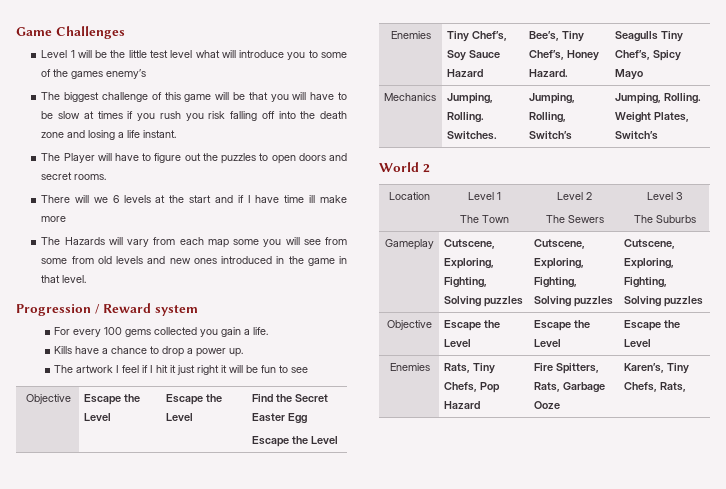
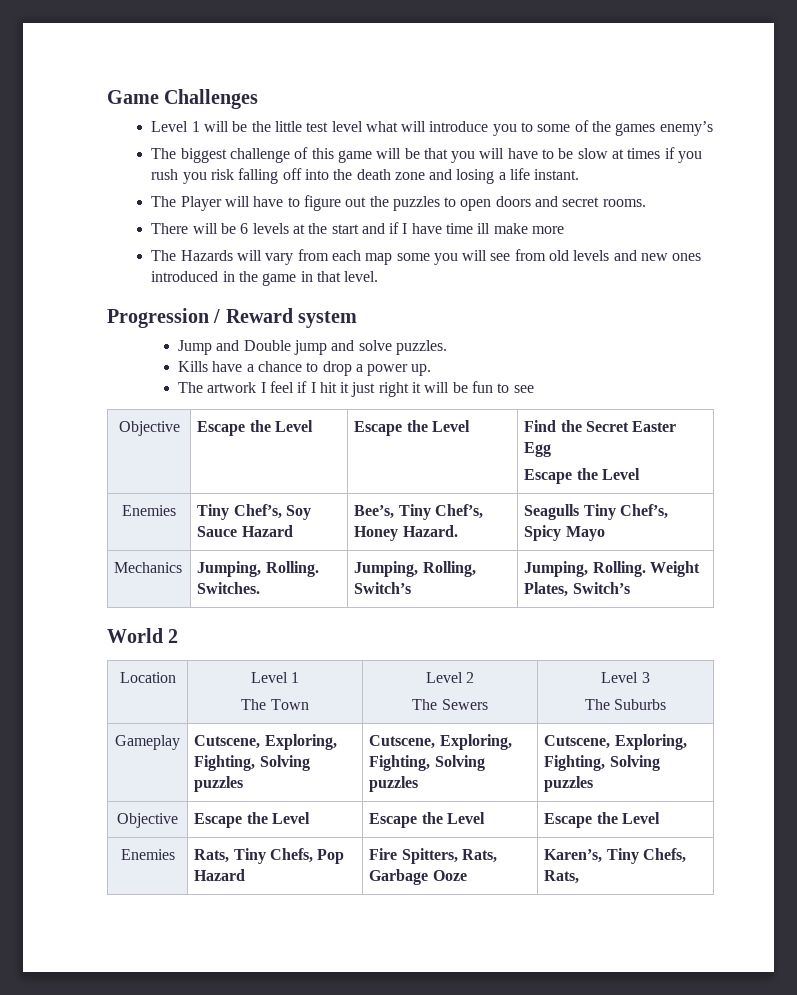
- There will we 6 levels at the start and if I have time ill make more
+ There will be 6 levels at the start and if I have time ill make more
- The Hazards will vary from each map some you will see from some from old levels and new ones introduced in the game in that level.
+ The Hazards will vary from each map some you will see from old levels and new ones introduced in the game in that level.
- For every 100 gems collected you gain a life.
+ Jump and Double jump and solve puzzles.

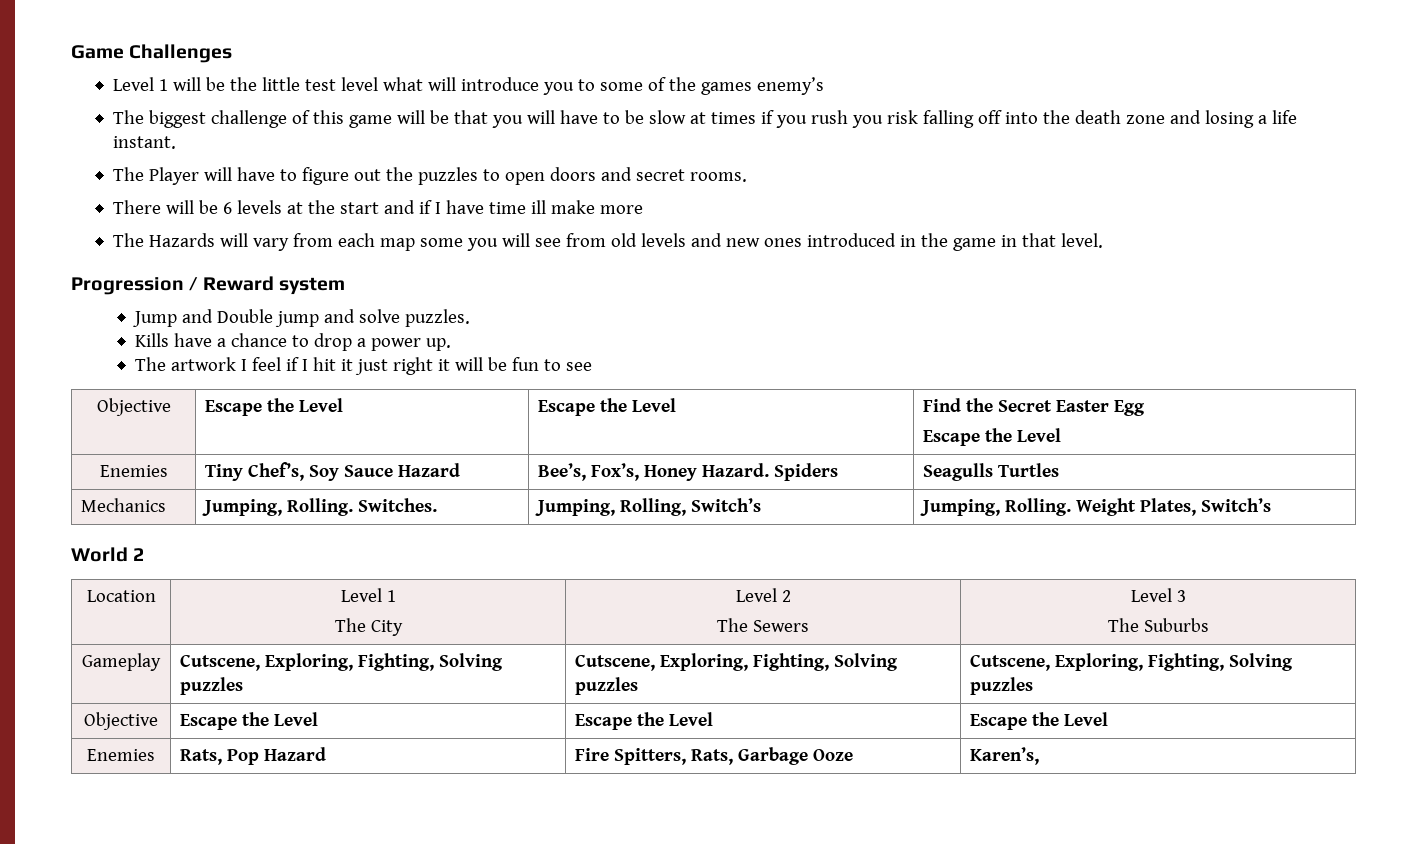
- Enemies | Tiny Chef’s, Soy Sauce Hazard | Bee’s, Tiny Chef’s, Honey Hazard. | Seagulls Tiny Chef’s, Spicy Mayo
+ Enemies | Tiny Chef’s, Soy Sauce Hazard | Bee’s, Fox’s, Honey Hazard. Spiders | Seagulls Turtles
  Location | Level 1
- The Town | Level 2
+ The City | Level 2
- Enemies | Rats, Tiny Chefs, Pop Hazard | Fire Spitters, Rats, Garbage Ooze | Karen’s, Tiny Chefs, Rats,
+ Enemies | Rats, Pop Hazard | Fire Spitters, Rats, Garbage Ooze | Karen’s,

